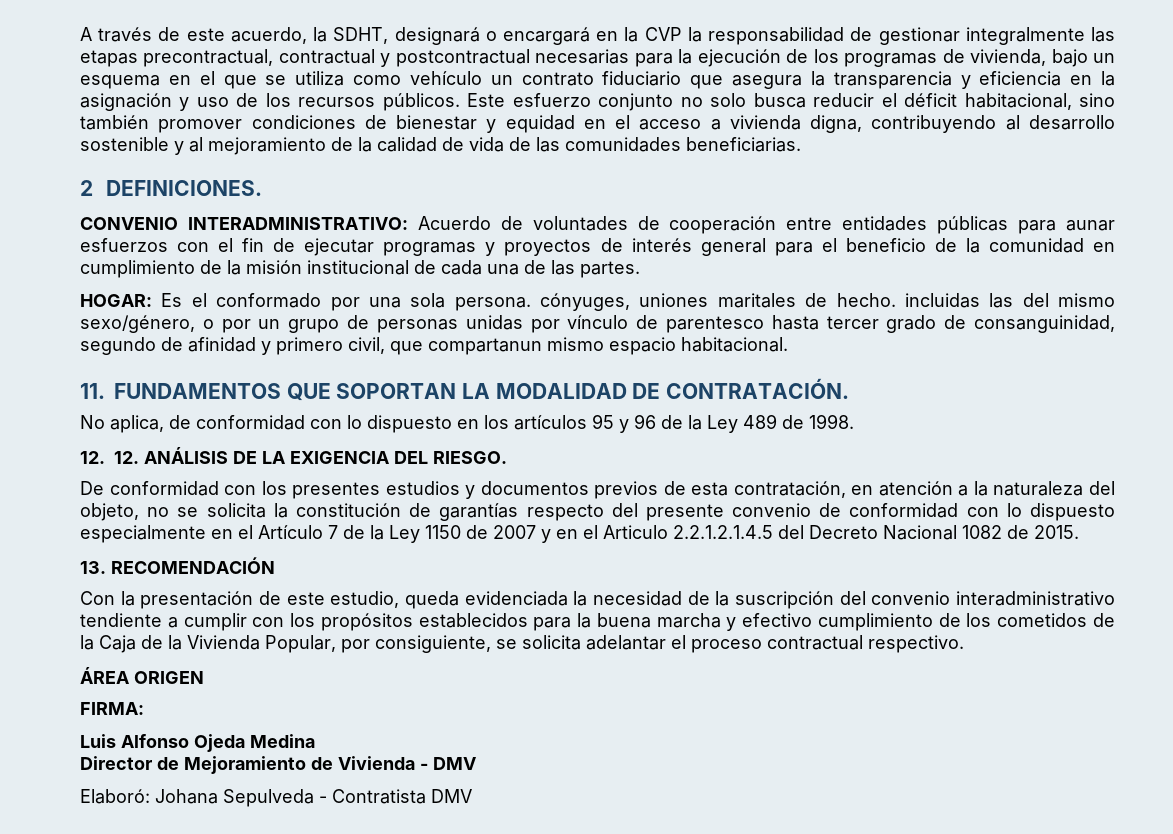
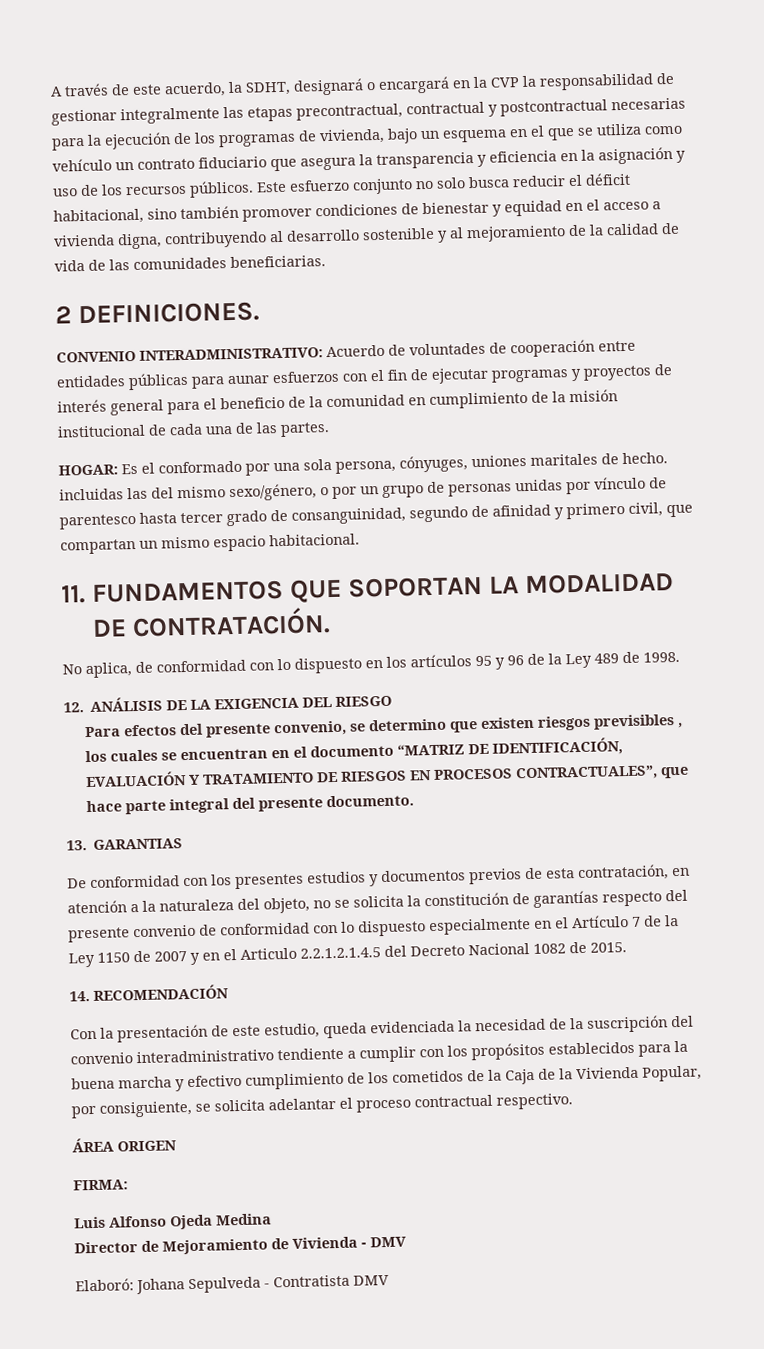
- HOGAR: Es el conformado por una sola persona. cónyuges, uniones maritales de hecho. incluidas las del mismo sexo/género, o por un grupo de personas unidas por vínculo de parentesco hasta tercer grado de consanguinidad, segundo de afinidad y primero civil, que compartanun mismo espacio habitacional.
+ HOGAR: Es el conformado por una sola persona, cónyuges, uniones maritales de hecho. incluidas las del mismo sexo/género, o por un grupo de personas unidas por vínculo de parentesco hasta tercer grado de consanguinidad, segundo de afinidad y primero civil, que compartan un mismo espacio habitacional.
- 12. 12. ANÁLISIS DE LA EXIGENCIA DEL RIESGO.
+ 12. ANÁLISIS DE LA EXIGENCIA DEL RIESGO
+ Para efectos del presente convenio, se determino que existen riesgos previsibles , los cuales se encuentran en el documento “MATRIZ DE IDENTIFICACIÓN, EVALUACIÓN Y TRATAMIENTO DE RIESGOS EN PROCESOS CONTRACTUALES”, que hace parte integral del presente documento.
+ 13. GARANTIAS
- 13. RECOMENDACIÓN
+ 14. RECOMENDACIÓN

